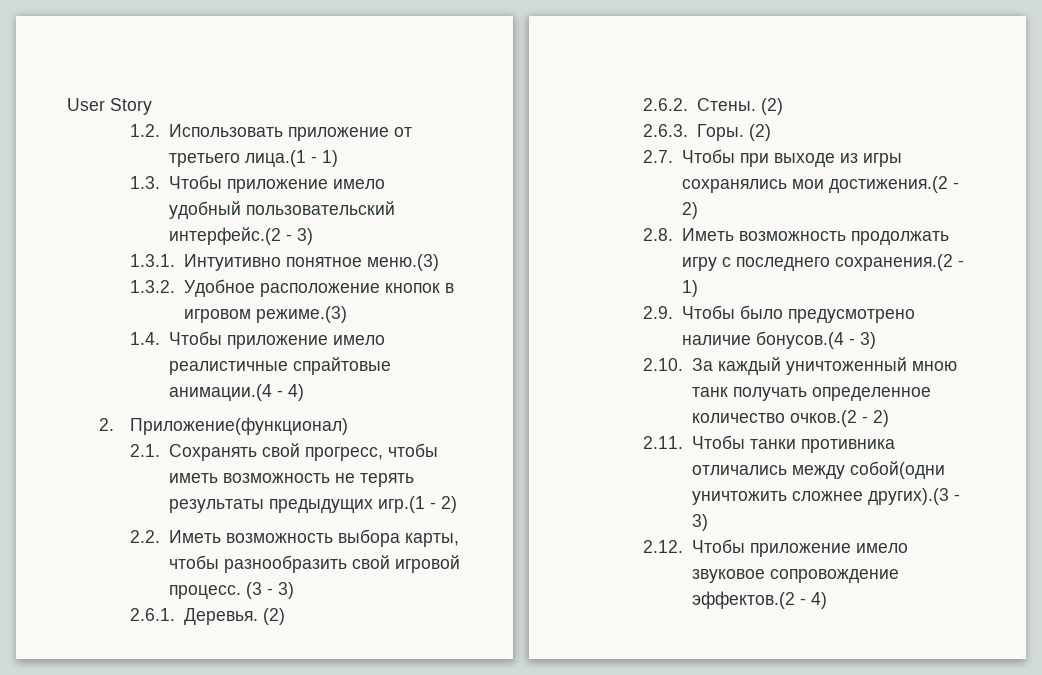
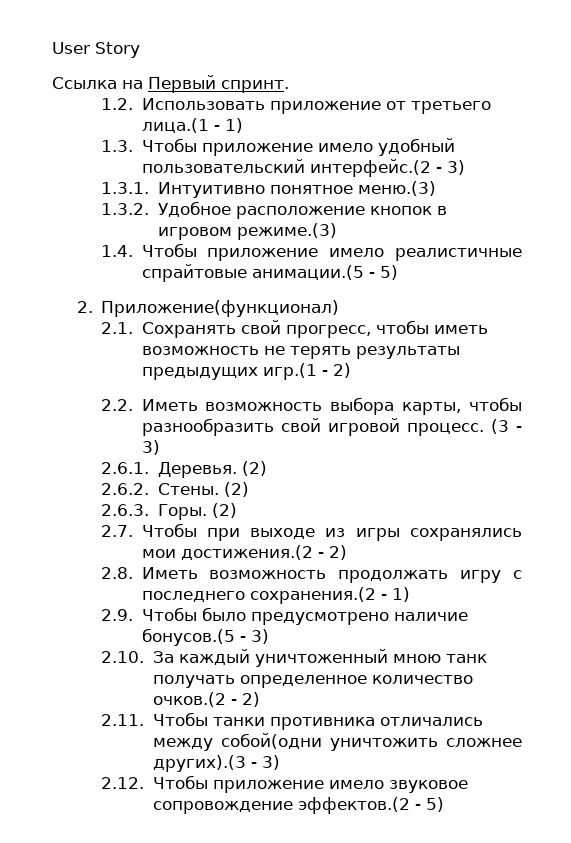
+ Ссылка на Первый спринт.
- 1.4. Чтобы приложение имело реалистичные спрайтовые анимации.(4 - 4)
+ 1.4. Чтобы приложение имело реалистичные спрайтовые анимации.(5 - 5)
- 2.9. Чтобы было предусмотрено наличие бонусов.(4 - 3)
+ 2.9. Чтобы было предусмотрено наличие бонусов.(5 - 3)
- 2.12. Чтобы приложение имело звуковое сопровождение эффектов.(2 - 4)
+ 2.12. Чтобы приложение имело звуковое сопровождение эффектов.(2 - 5)

